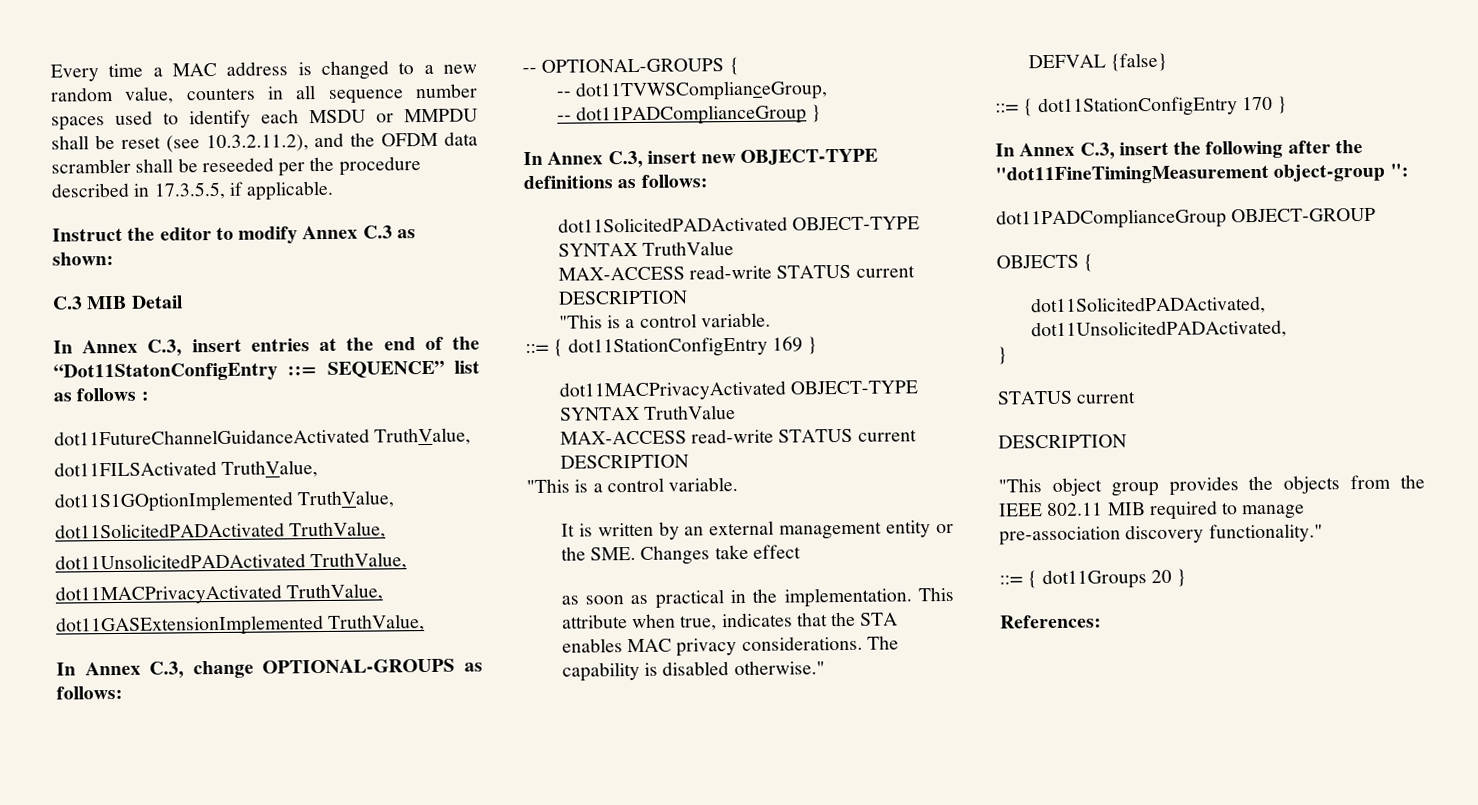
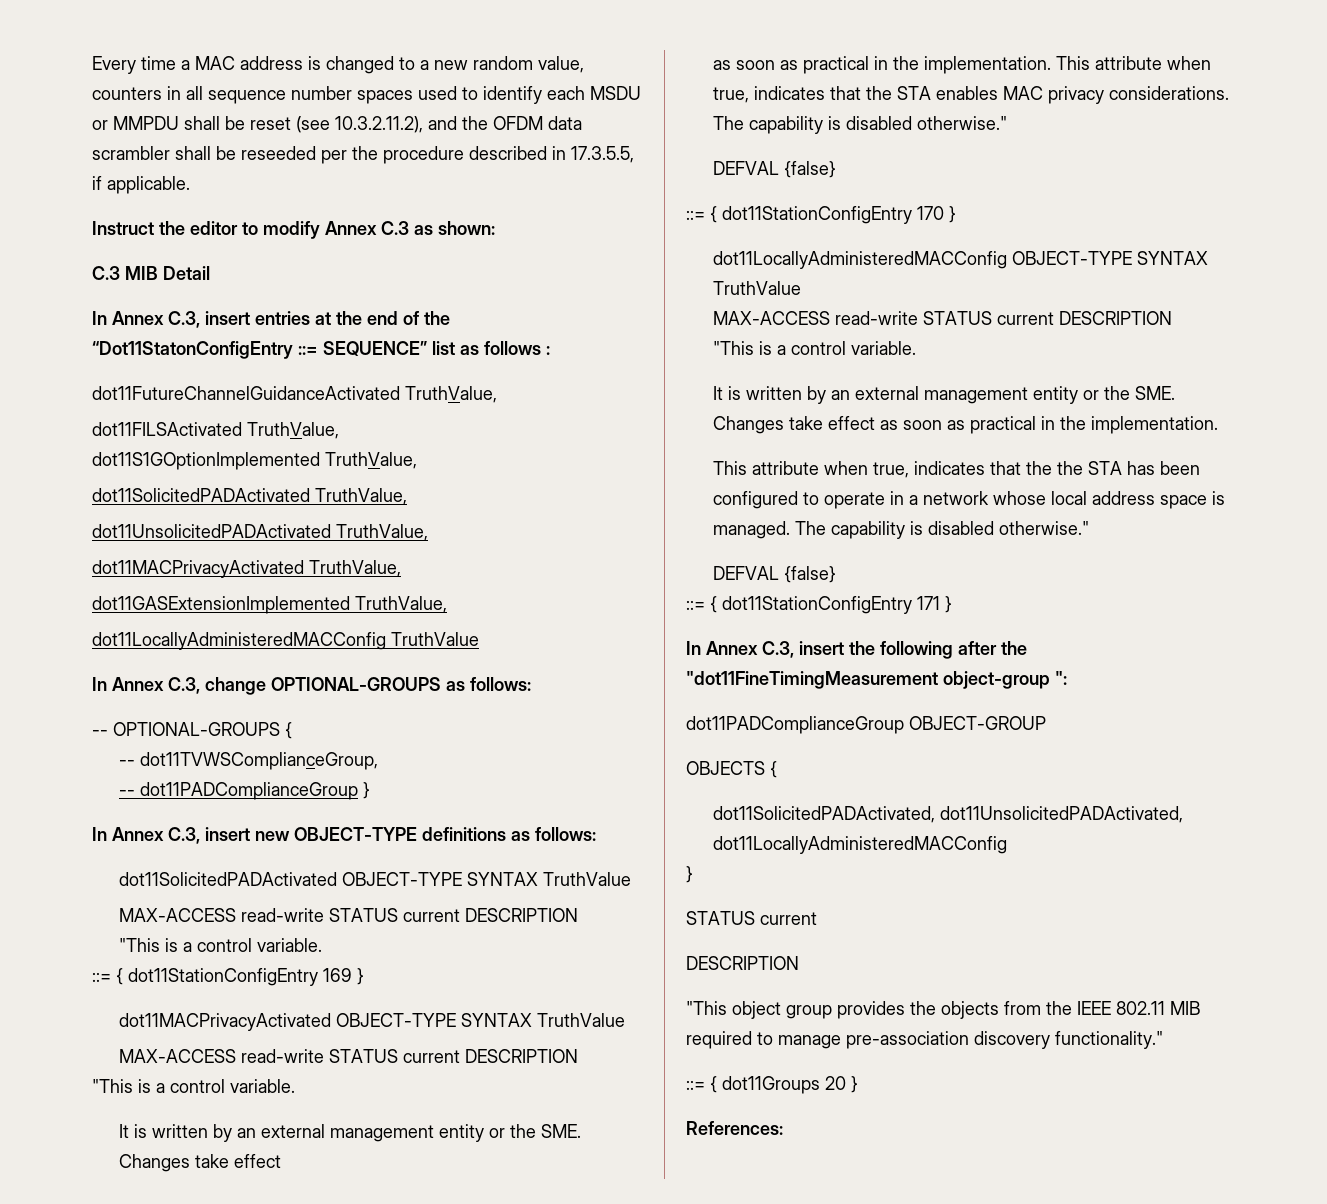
+ dot11LocallyAdministeredMACConfig TruthValue
+ dot11LocallyAdministeredMACConfig OBJECT-TYPE SYNTAX TruthValue
+ MAX-ACCESS read-write STATUS current DESCRIPTION
+ "This is a control variable.
+ It is written by an external management entity or the SME. Changes take effect as soon as practical in the implementation.
+ This attribute when true, indicates that the the STA has been configured to operate in a network whose local address space is managed. The capability is disabled otherwise."
+ DEFVAL {false}
+ ::= { dot11StationConfigEntry 171 }
- dot11SolicitedPADActivated, dot11UnsolicitedPADActivated,
+ dot11SolicitedPADActivated, dot11UnsolicitedPADActivated, dot11LocallyAdministeredMACConfig

